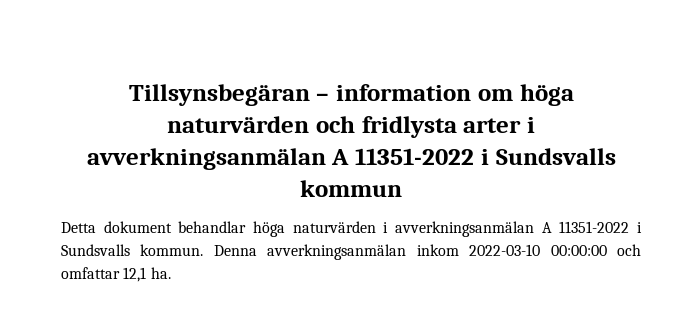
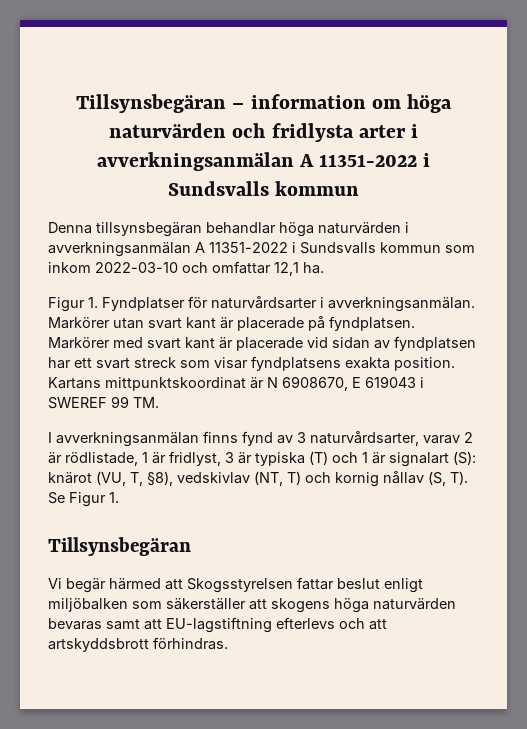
- Detta dokument behandlar höga naturvärden i avverkningsanmälan A 11351-2022 i Sundsvalls kommun. Denna avverkningsanmälan inkom 2022-03-10 00:00:00 och omfattar 12,1 ha.
+ Denna tillsynsbegäran behandlar höga naturvärden i avverkningsanmälan A 11351-2022 i Sundsvalls kommun som inkom 2022-03-10 och omfattar 12,1 ha.
+ Figur 1. Fyndplatser för naturvårdsarter i avverkningsanmälan. Markörer utan svart kant är placerade på fyndplatsen. Markörer med svart kant är placerade vid sidan av fyndplatsen har ett svart streck som visar fyndplatsens exakta position. Kartans mittpunktskoordinat är N 6908670, E 619043 i SWEREF 99 TM.
+ I avverkningsanmälan finns fynd av 3 naturvårdsarter, varav 2 är rödlistade, 1 är fridlyst, 3 är typiska (T) och 1 är signalart (S): knärot (VU, T, §8), vedskivlav (NT, T) och kornig nållav (S, T). Se Figur 1.
+ Tillsynsbegäran
+ Vi begär härmed att Skogsstyrelsen fattar beslut enligt miljöbalken som säkerställer att skogens höga naturvärden bevaras samt att EU-lagstiftning efterlevs och att artskyddsbrott förhindras.

